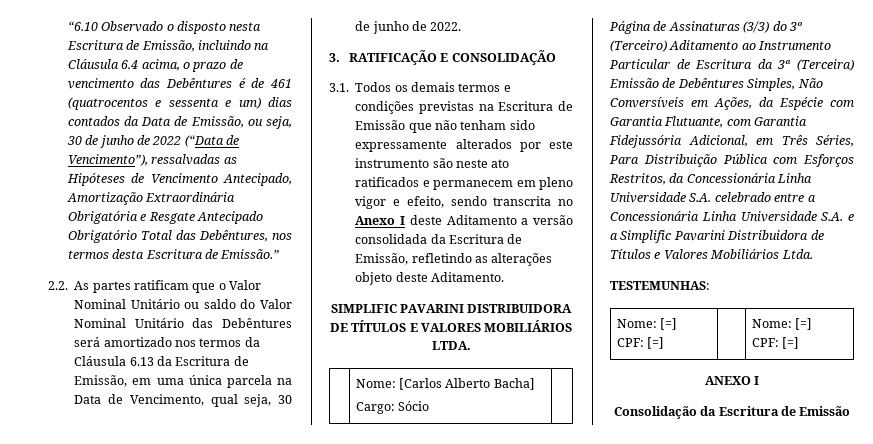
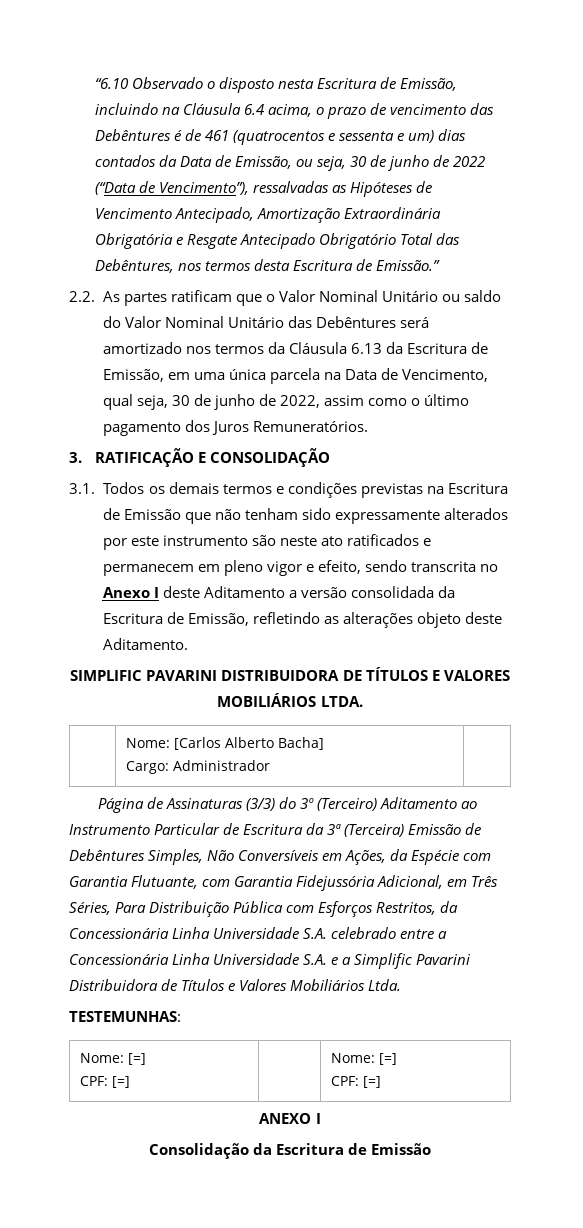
- 2.2. As partes ratificam que o Valor Nominal Unitário ou saldo do Valor Nominal Unitário das Debêntures será amortizado nos termos da Cláusula 6.13 da Escritura de Emissão, em uma única parcela na Data de Vencimento, qual seja, 30 de junho de 2022.
+ 2.2. As partes ratificam que o Valor Nominal Unitário ou saldo do Valor Nominal Unitário das Debêntures será amortizado nos termos da Cláusula 6.13 da Escritura de Emissão, em uma única parcela na Data de Vencimento, qual seja, 30 de junho de 2022, assim como o último pagamento dos Juros Remuneratórios.
  | Nome: [Carlos Alberto Bacha]
- Cargo: Sócio |
+ Cargo: Administrador |

